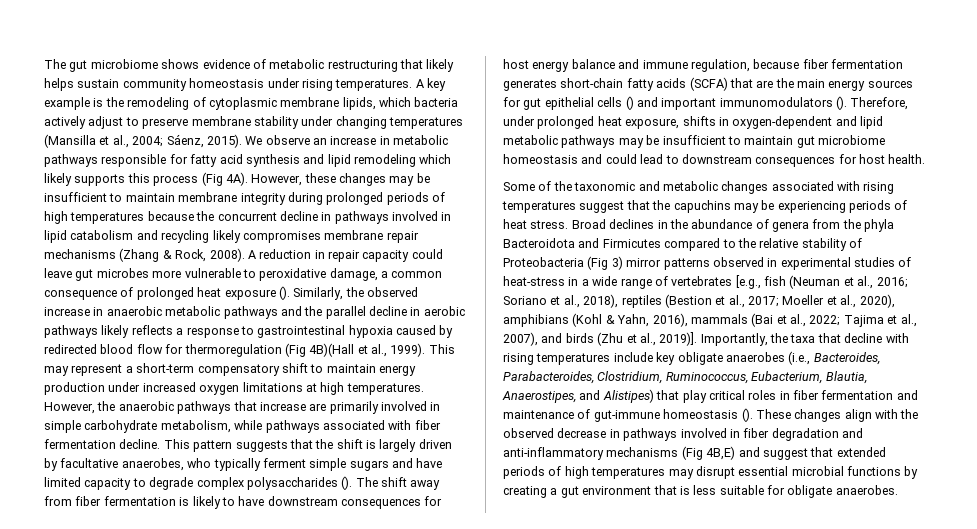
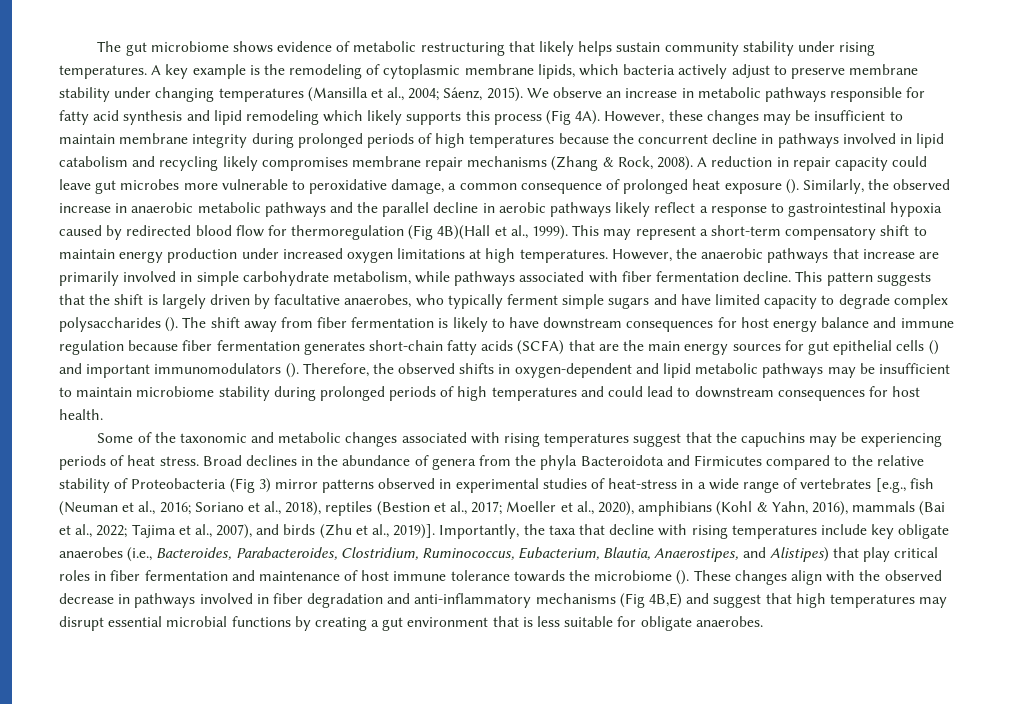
- The gut microbiome shows evidence of metabolic restructuring that likely helps sustain community homeostasis under rising temperatures.
+ The gut microbiome shows evidence of metabolic restructuring that likely helps sustain community stability under rising temperatures.
- Similarly, the observed increase in anaerobic metabolic pathways and the parallel decline in aerobic pathways likely reflects a response to gastrointestinal hypoxia caused by redirected blood flow for thermoregulation (Fig 4B)(Hall et al., 1999).
+ Similarly, the observed increase in anaerobic metabolic pathways and the parallel decline in aerobic pathways likely reflect a response to gastrointestinal hypoxia caused by redirected blood flow for thermoregulation (Fig 4B)(Hall et al., 1999).
- The shift away from fiber fermentation is likely to have downstream consequences for host energy balance and immune regulation, because fiber fermentation generates short-chain fatty acids (SCFA) that are the main energy sources for gut epithelial cells () and important immunomodulators ().
+ The shift away from fiber fermentation is likely to have downstream consequences for host energy balance and immune regulation because fiber fermentation generates short-chain fatty acids (SCFA) that are the main energy sources for gut epithelial cells () and important immunomodulators ().
- Therefore, under prolonged heat exposure, shifts in oxygen-dependent and lipid metabolic pathways may be insufficient to maintain gut microbiome homeostasis and could lead to downstream consequences for host health.
+ Therefore, the observed shifts in oxygen-dependent and lipid metabolic pathways may be insufficient to maintain microbiome stability during prolonged periods of high temperatures and could lead to downstream consequences for host health.
- Importantly, the taxa that decline with rising temperatures include key obligate anaerobes (i.e., Bacteroides, Parabacteroides, Clostridium, Ruminococcus, Eubacterium, Blautia, Anaerostipes, and Alistipes) that play critical roles in fiber fermentation and maintenance of gut-immune homeostasis ().
+ Importantly, the taxa that decline with rising temperatures include key obligate anaerobes (i.e., Bacteroides, Parabacteroides, Clostridium, Ruminococcus, Eubacterium, Blautia, Anaerostipes, and Alistipes) that play critical roles in fiber fermentation and maintenance of host immune tolerance towards the microbiome ().
- These changes align with the observed decrease in pathways involved in fiber degradation and anti-inflammatory mechanisms (Fig 4B,E) and suggest that extended periods of high temperatures may disrupt essential microbial functions by creating a gut environment that is less suitable for obligate anaerobes.
+ These changes align with the observed decrease in pathways involved in fiber degradation and anti-inflammatory mechanisms (Fig 4B,E) and suggest that high temperatures may disrupt essential microbial functions by creating a gut environment that is less suitable for obligate anaerobes.

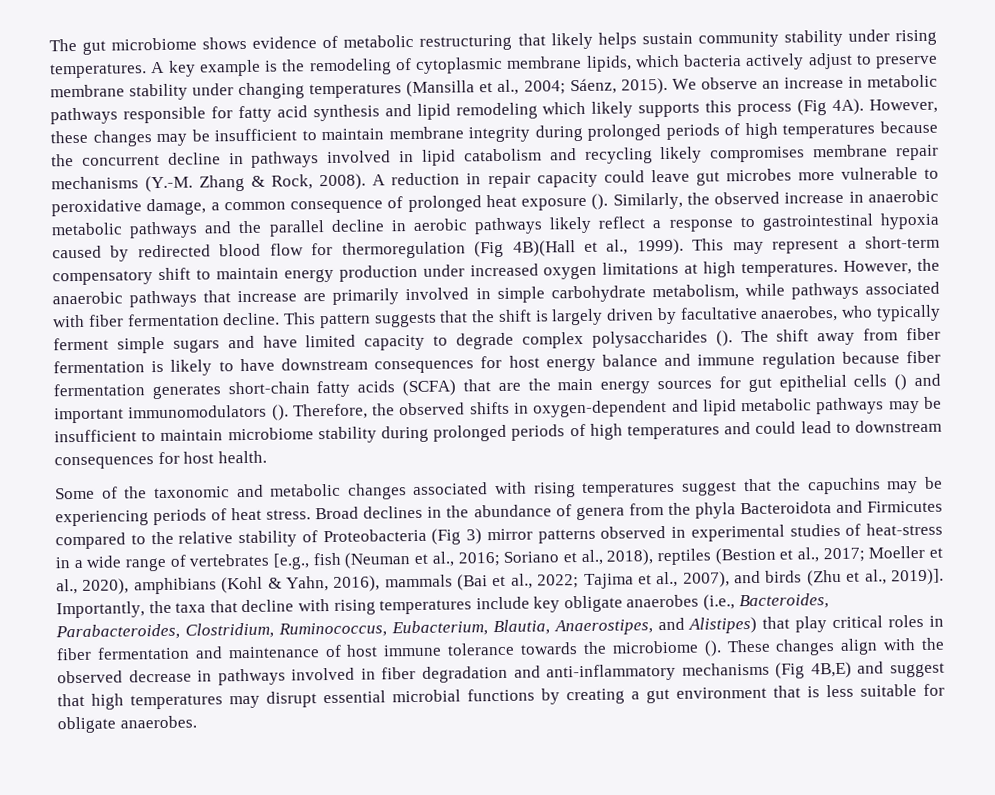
- However, these changes may be insufficient to maintain membrane integrity during prolonged periods of high temperatures because the concurrent decline in pathways involved in lipid catabolism and recycling likely compromises membrane repair mechanisms (Zhang & Rock, 2008).
+ However, these changes may be insufficient to maintain membrane integrity during prolonged periods of high temperatures because the concurrent decline in pathways involved in lipid catabolism and recycling likely compromises membrane repair mechanisms (Y.-M. Zhang & Rock, 2008).

